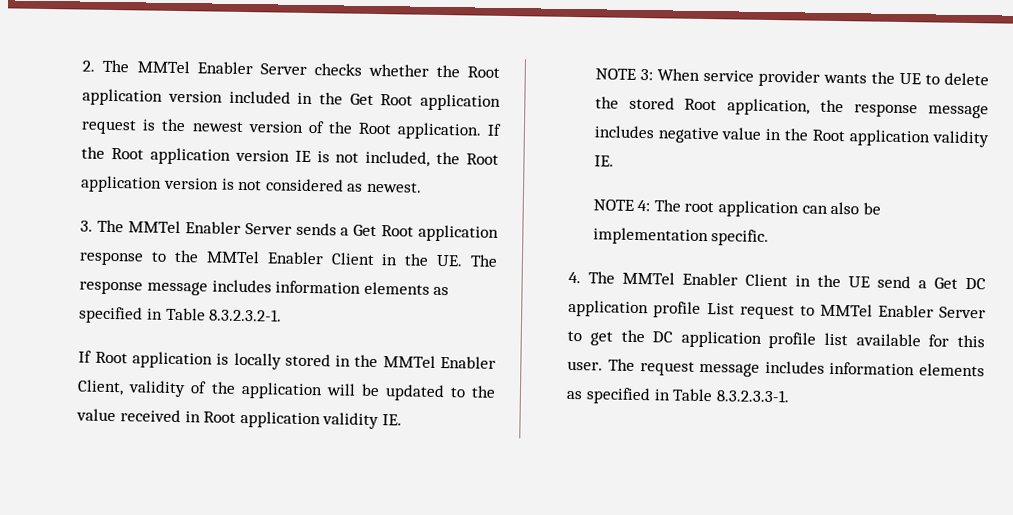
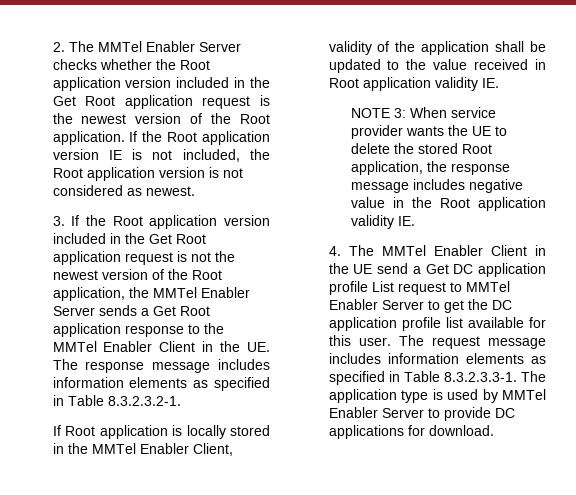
- 3. The MMTel Enabler Server sends a Get Root application response to the MMTel Enabler Client in the UE. The response message includes information elements as specified in Table 8.3.2.3.2-1.
+ 3. If the Root application version included in the Get Root application request is not the newest version of the Root application, the MMTel Enabler Server sends a Get Root application response to the MMTel Enabler Client in the UE. The response message includes information elements as specified in Table 8.3.2.3.2-1.
- If Root application is locally stored in the MMTel Enabler Client, validity of the application will be updated to the value received in Root application validity IE.
+ If Root application is locally stored in the MMTel Enabler Client, validity of the application shall be updated to the value received in Root application validity IE.
- NOTE 4: The root application can also be implementation specific.
- The request message includes information elements as specified in Table 8.3.2.3.3-1.
+ The request message includes information elements as specified in Table 8.3.2.3.3-1. The application type is used by MMTel Enabler Server to provide DC applications for download.

